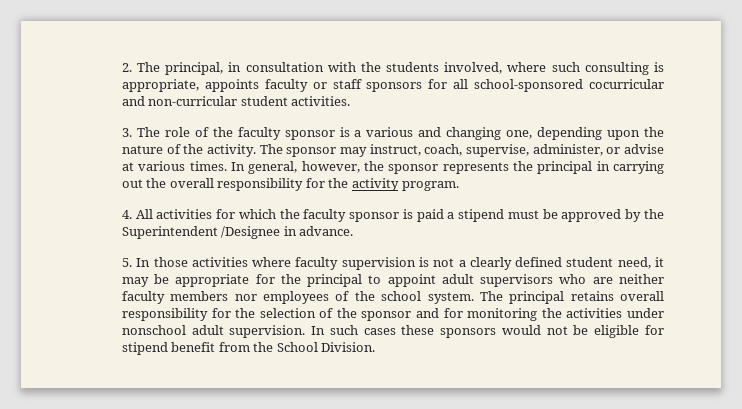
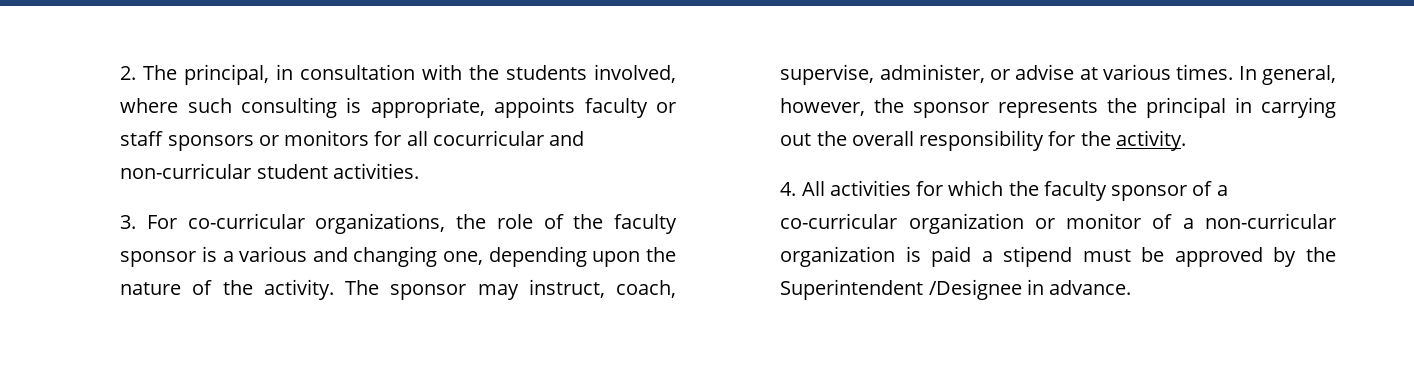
- 2. The principal, in consultation with the students involved, where such consulting is appropriate, appoints faculty or staff sponsors for all school-sponsored cocurricular and non-curricular student activities.
+ 2. The principal, in consultation with the students involved, where such consulting is appropriate, appoints faculty or staff sponsors or monitors for all cocurricular and non-curricular student activities.
- 3. The role of the faculty sponsor is a various and changing one, depending upon the nature of the activity.
+ 3. For co-curricular organizations, the role of the faculty sponsor is a various and changing one, depending upon the nature of the activity.
- In general, however, the sponsor represents the principal in carrying out the overall responsibility for the activity program.
+ In general, however, the sponsor represents the principal in carrying out the overall responsibility for the activity.
- 4. All activities for which the faculty sponsor is paid a stipend must be approved by the Superintendent /Designee in advance.
+ 4. All activities for which the faculty sponsor of a co-curricular organization or monitor of a non-curricular organization is paid a stipend must be approved by the Superintendent /Designee in advance.
- 5. In those activities where faculty supervision is not a clearly defined student need, it may be appropriate for the principal to appoint adult supervisors who are neither faculty members nor employees of the school system. The principal retains overall responsibility for the selection of the sponsor and for monitoring the activities under nonschool adult supervision. In such cases these sponsors would not be eligible for stipend benefit from the School Division.

